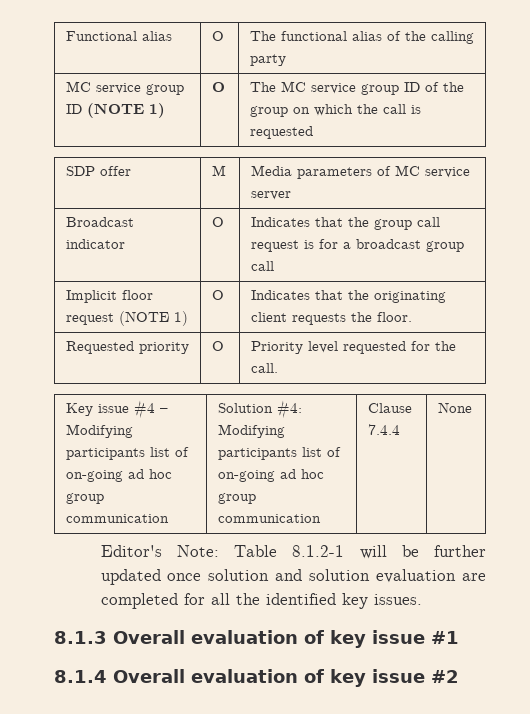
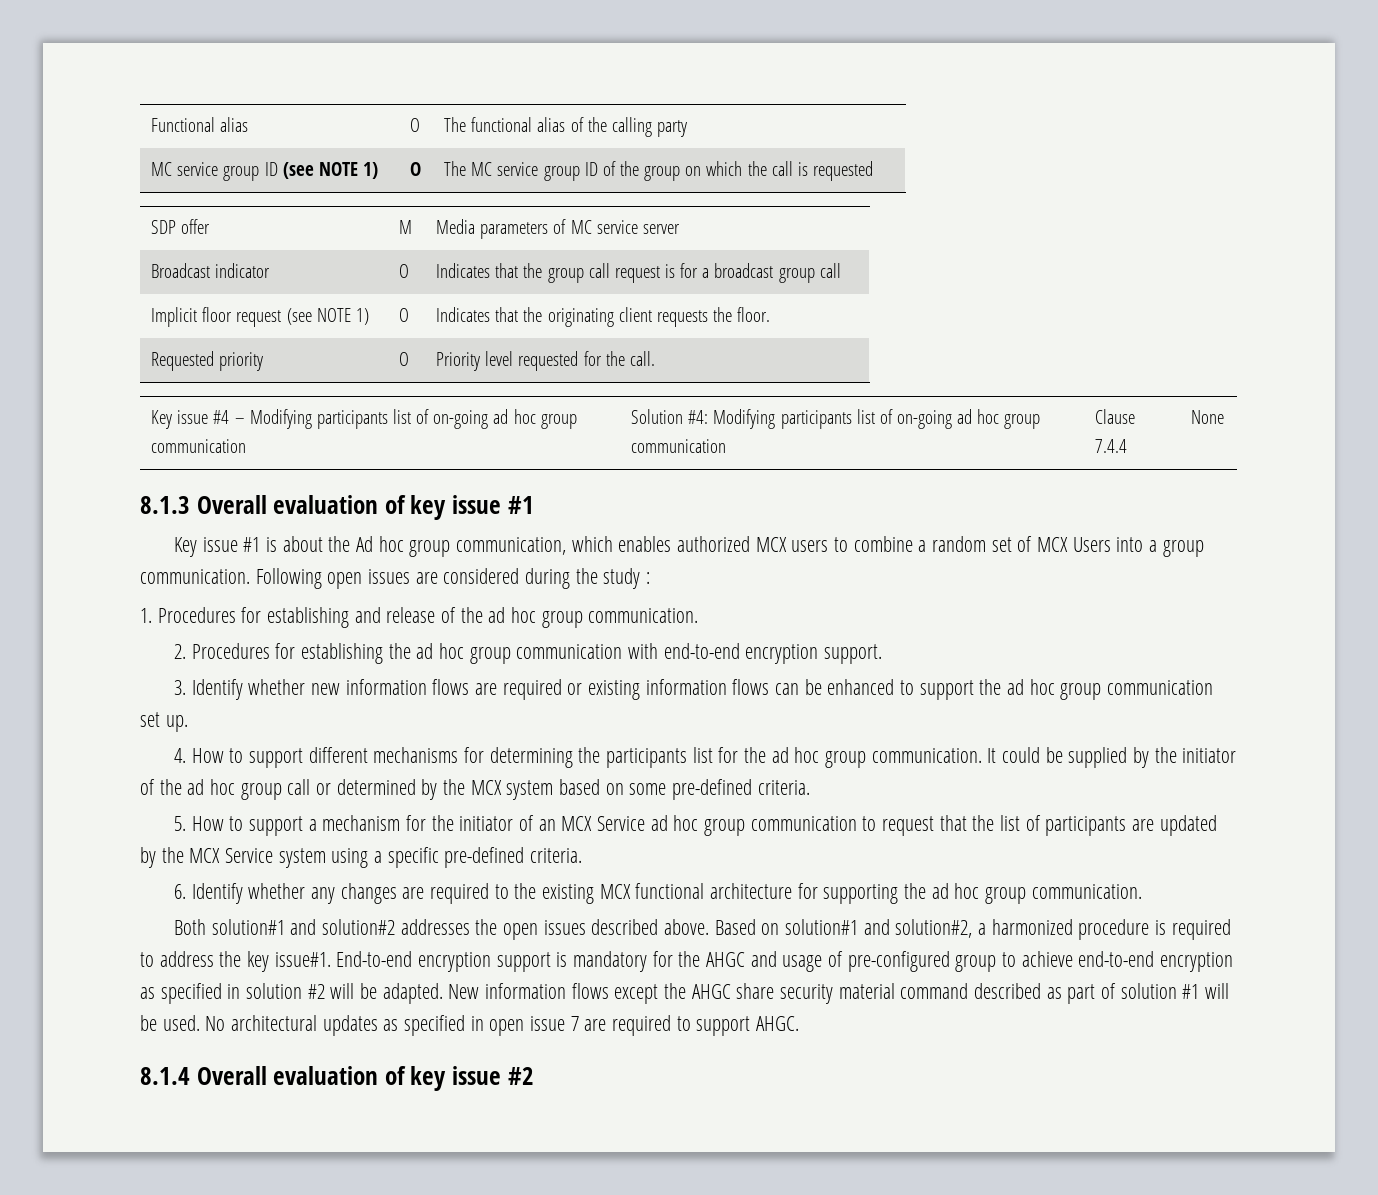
- MC service group ID (NOTE 1) | O | The MC service group ID of the group on which the call is requested
+ MC service group ID (see NOTE 1) | O | The MC service group ID of the group on which the call is requested
- Implicit floor request (NOTE 1) | O | Indicates that the originating client requests the floor.
+ Implicit floor request (see NOTE 1) | O | Indicates that the originating client requests the floor.
- Editor's Note: Table 8.1.2-1 will be further updated once solution and solution evaluation are completed for all the identified key issues.
+ Key issue #1 is about the Ad hoc group communication, which enables authorized MCX users to combine a random set of MCX Users into a group communication. Following open issues are considered during the study :
+ 1. Procedures for establishing and release of the ad hoc group communication.
+ 2. Procedures for establishing the ad hoc group communication with end-to-end encryption support.
+ 3. Identify whether new information flows are required or existing information flows can be enhanced to support the ad hoc group communication set up.
+ 4. How to support different mechanisms for determining the participants list for the ad hoc group communication. It could be supplied by the initiator of the ad hoc group call or determined by the MCX system based on some pre-defined criteria.
+ 5. How to support a mechanism for the initiator of an MCX Service ad hoc group communication to request that the list of participants are updated by the MCX Service system using a specific pre-defined criteria.
+ 6. Identify whether any changes are required to the existing MCX functional architecture for supporting the ad hoc group communication.
+ Both solution#1 and solution#2 addresses the open issues described above. Based on solution#1 and solution#2, a harmonized procedure is required to address the key issue#1. End-to-end encryption support is mandatory for the AHGC and usage of pre-configured group to achieve end-to-end encryption as specified in solution #2 will be adapted. New information flows except the AHGC share security material command described as part of solution #1 will be used. No architectural updates as specified in open issue 7 are required to support AHGC.

